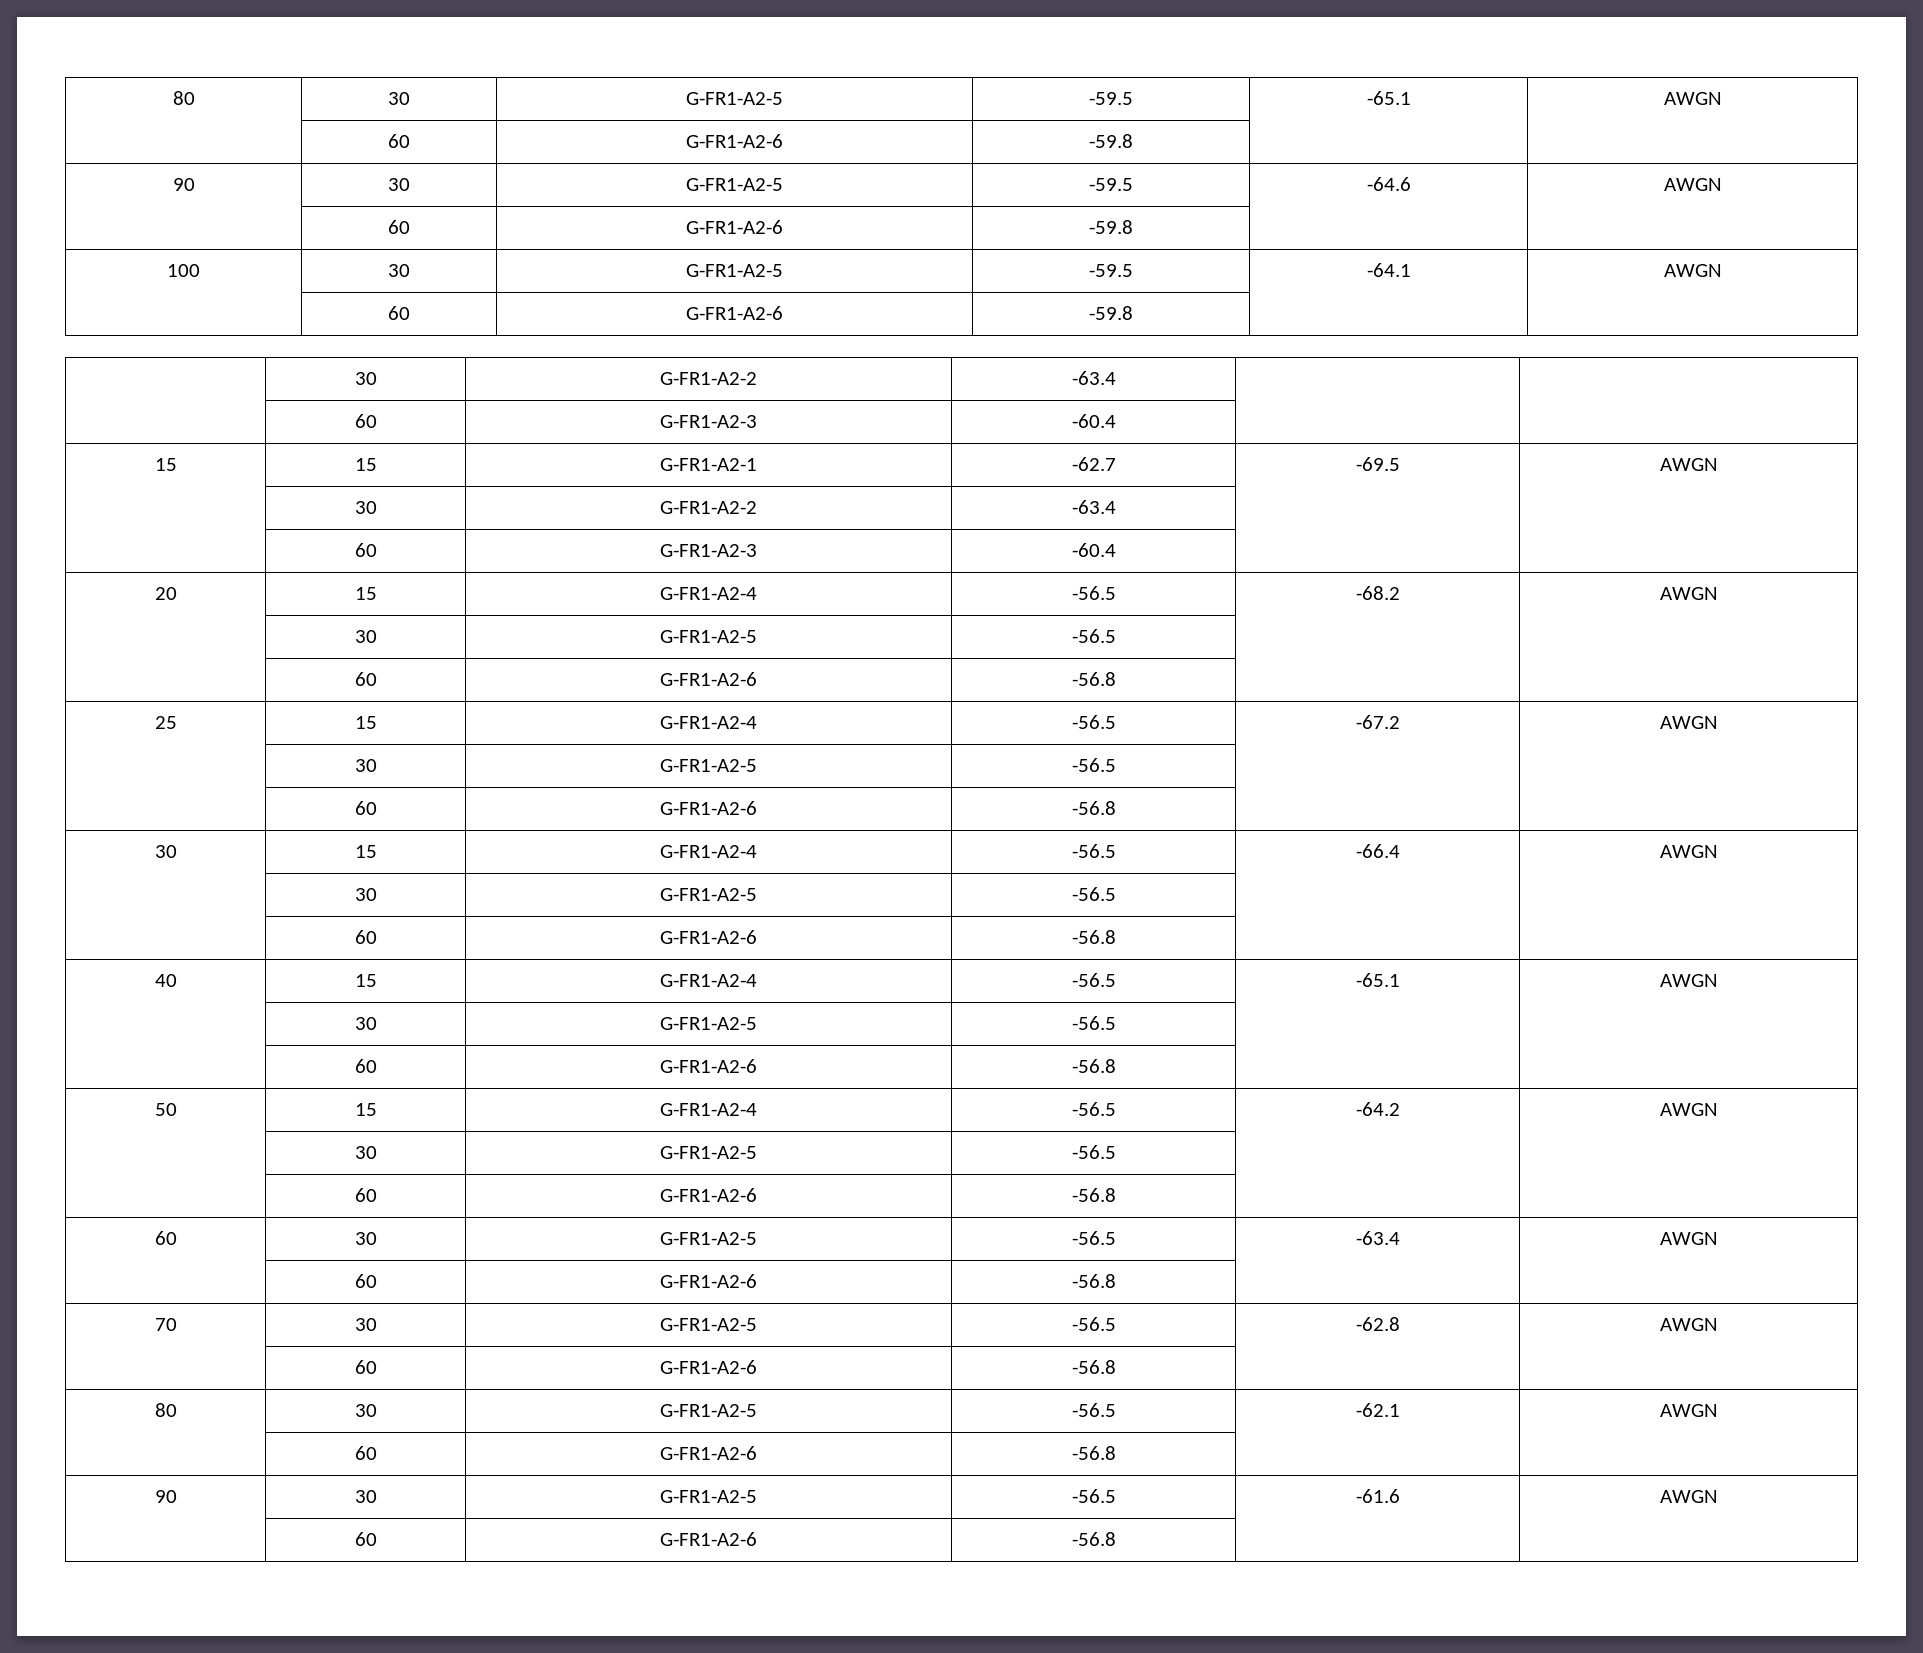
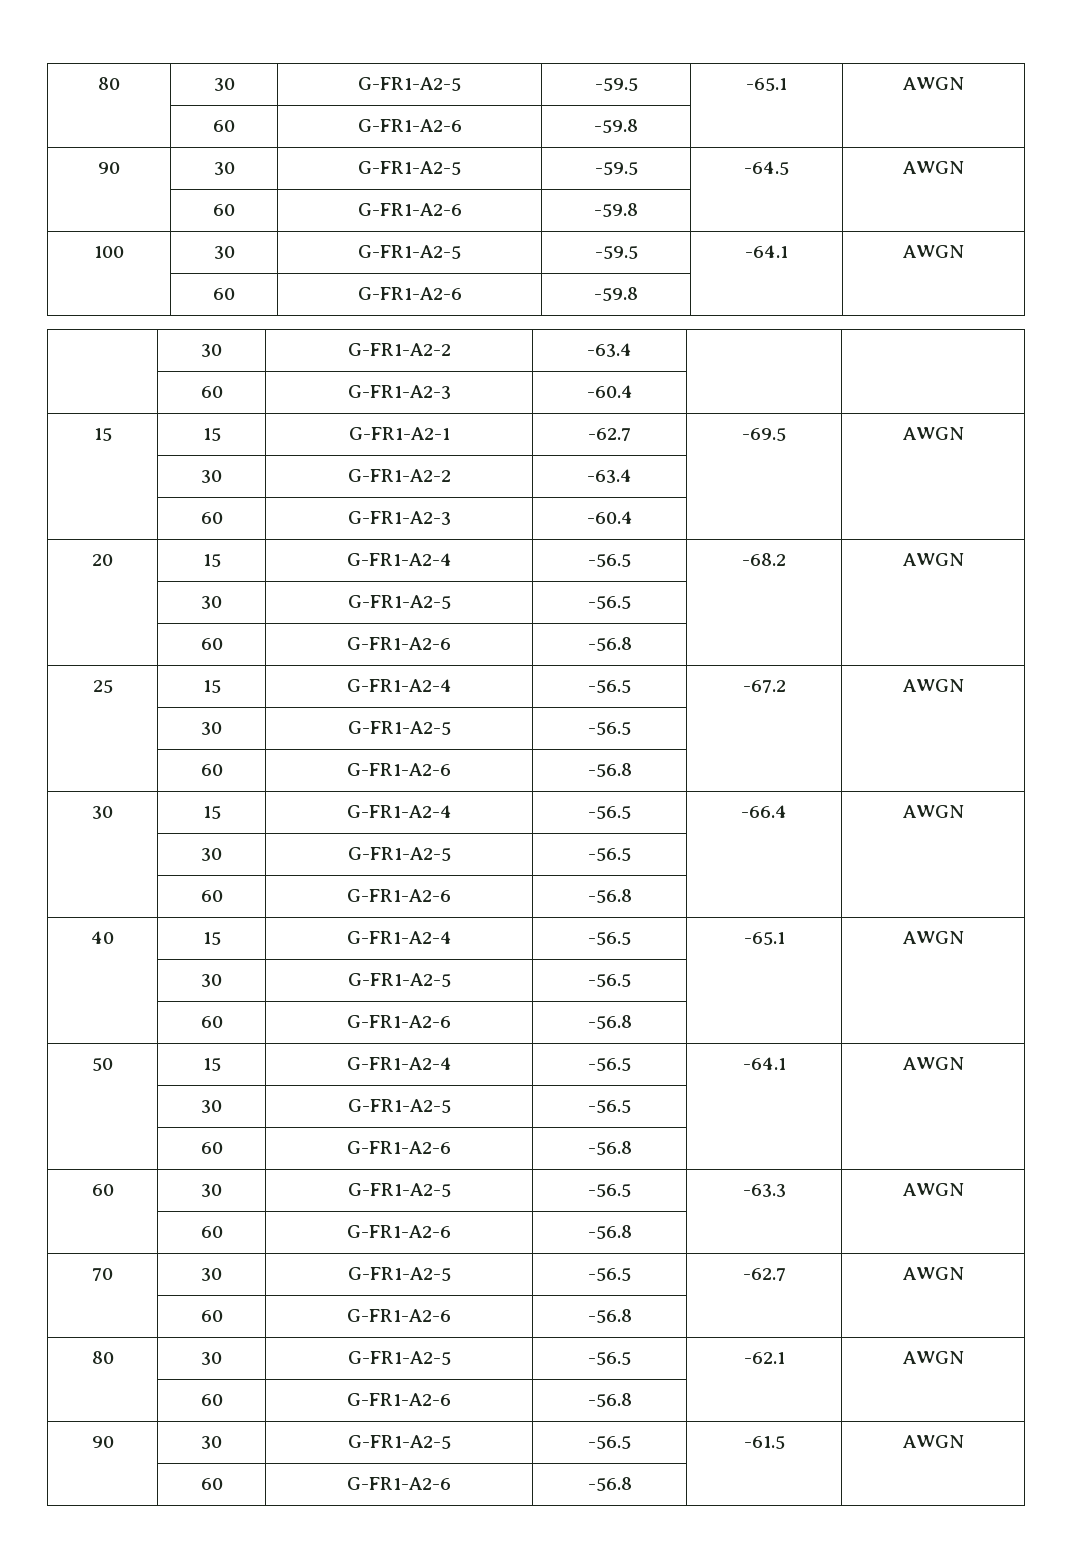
- 90 | 30 | G-FR1-A2-5 | -59.5 | -64.6 | AWGN
+ 90 | 30 | G-FR1-A2-5 | -59.5 | -64.5 | AWGN
- 50 | 15 | G-FR1-A2-4 | -56.5 | -64.2 | AWGN
+ 50 | 15 | G-FR1-A2-4 | -56.5 | -64.1 | AWGN
- 60 | 30 | G-FR1-A2-5 | -56.5 | -63.4 | AWGN
+ 60 | 30 | G-FR1-A2-5 | -56.5 | -63.3 | AWGN
- 70 | 30 | G-FR1-A2-5 | -56.5 | -62.8 | AWGN
+ 70 | 30 | G-FR1-A2-5 | -56.5 | -62.7 | AWGN
- 90 | 30 | G-FR1-A2-5 | -56.5 | -61.6 | AWGN
+ 90 | 30 | G-FR1-A2-5 | -56.5 | -61.5 | AWGN

